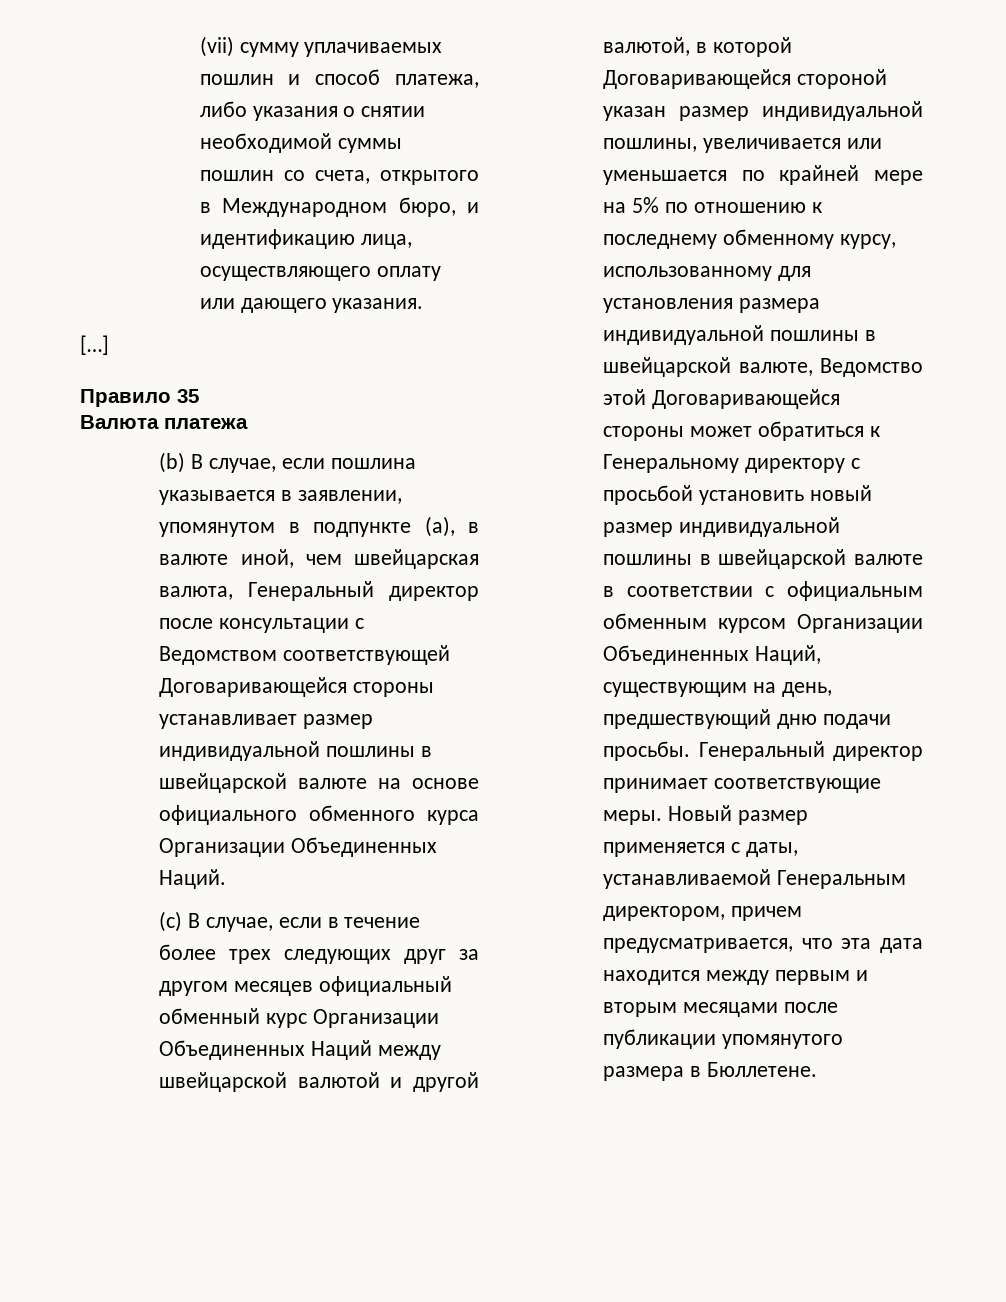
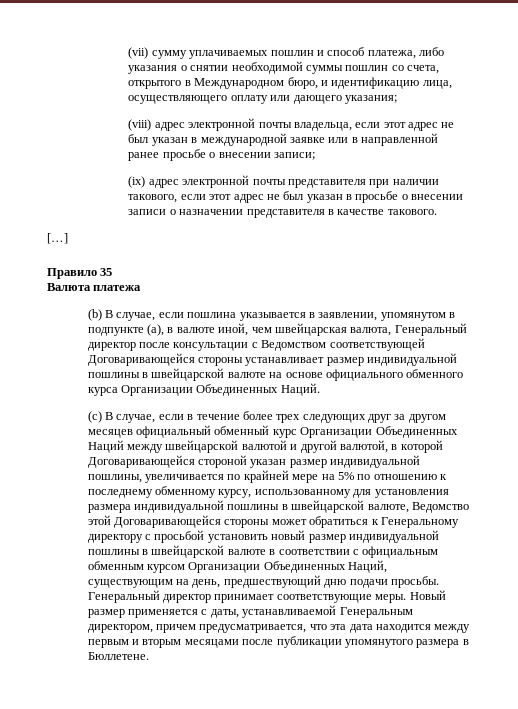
- (vii) сумму уплачиваемых пошлин и способ платежа, либо указания о снятии необходимой суммы пошлин со счета, открытого в Международном бюро, и идентификацию лица, осуществляющего оплату или дающего указания.
+ (vii) сумму уплачиваемых пошлин и способ платежа, либо указания о снятии необходимой суммы пошлин со счета, открытого в Международном бюро, и идентификацию лица, осуществляющего оплату или дающего указания;
+ (viii) адрес электронной почты владельца, если этот адрес не был указан в международной заявке или в направленной ранее просьбе о внесении записи;
+ (ix) адрес электронной почты представителя при наличии такового, если этот адрес не был указан в просьбе о внесении записи о назначении представителя в качестве такового.
- (c) В случае, если в течение более трех следующих друг за другом месяцев официальный обменный курс Организации Объединенных Наций между швейцарской валютой и другой валютой, в которой Договаривающейся стороной указан размер индивидуальной пошлины, увеличивается или уменьшается по крайней мере на 5% по отношению к последнему обменному курсу, использованному для установления размера индивидуальной пошлины в швейцарской валюте, Ведомство этой Договаривающейся стороны может обратиться к Генеральному директору с просьбой установить новый размер индивидуальной пошлины в швейцарской валюте в соответствии с официальным обменным курсом Организации Объединенных Наций, существующим на день, предшествующий дню подачи просьбы.
+ (c) В случае, если в течение более трех следующих друг за другом месяцев официальный обменный курс Организации Объединенных Наций между швейцарской валютой и другой валютой, в которой Договаривающейся стороной указан размер индивидуальной пошлины, увеличивается по крайней мере на 5% по отношению к последнему обменному курсу, использованному для установления размера индивидуальной пошлины в швейцарской валюте, Ведомство этой Договаривающейся стороны может обратиться к Генеральному директору с просьбой установить новый размер индивидуальной пошлины в швейцарской валюте в соответствии с официальным обменным курсом Организации Объединенных Наций, существующим на день, предшествующий дню подачи просьбы.

